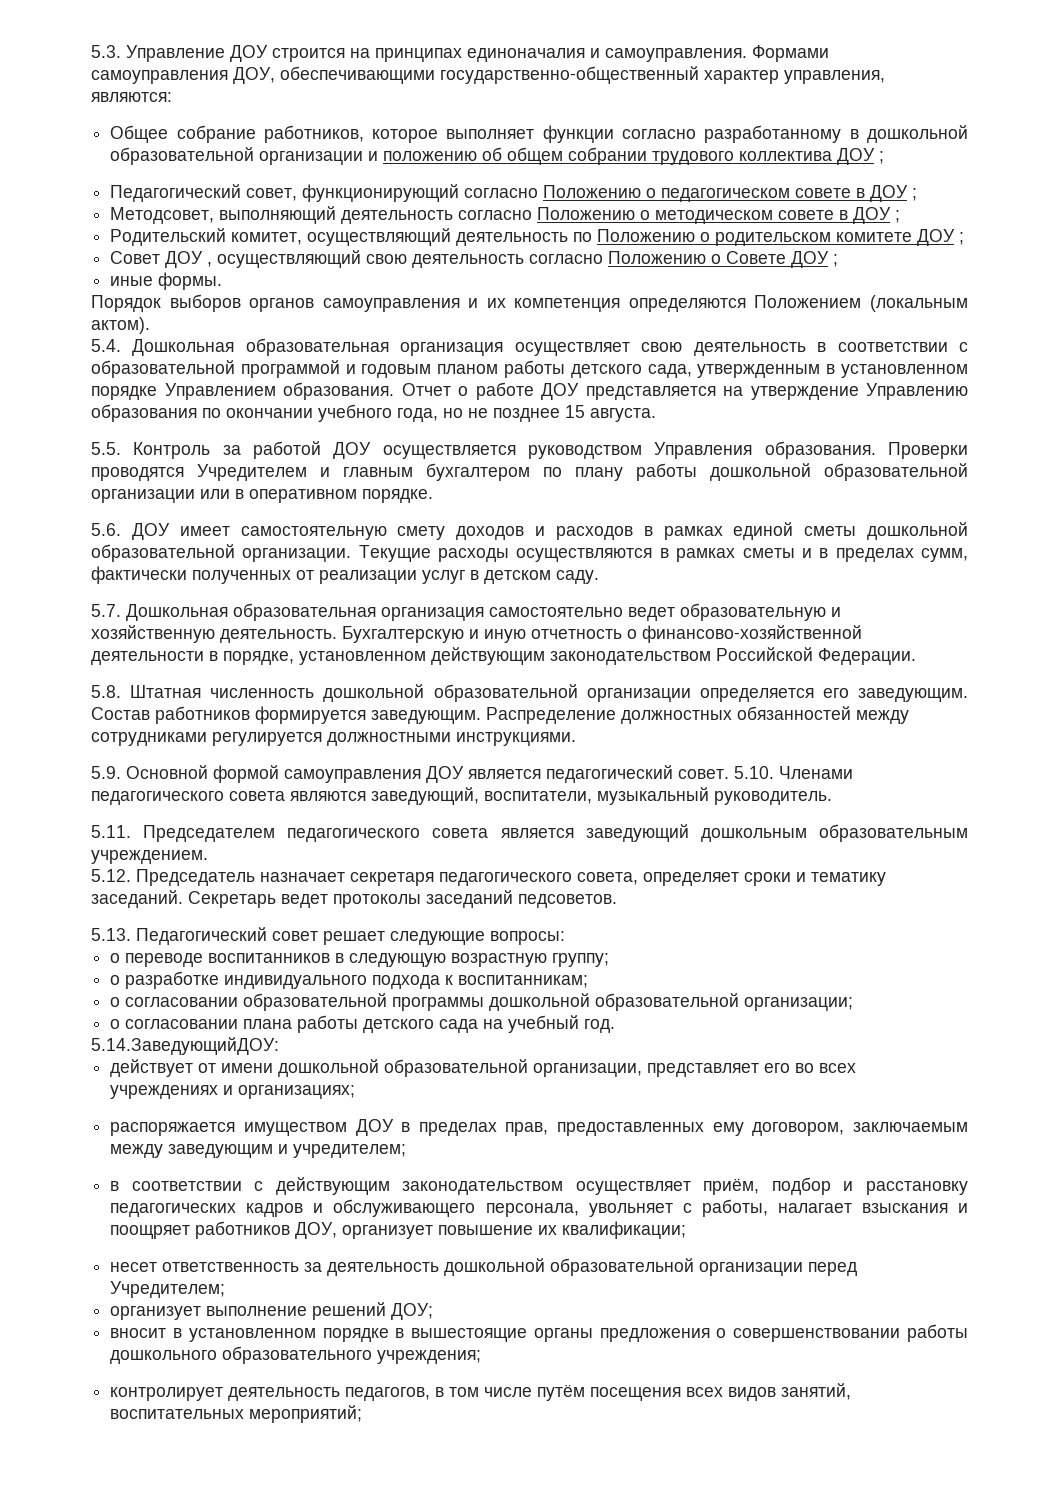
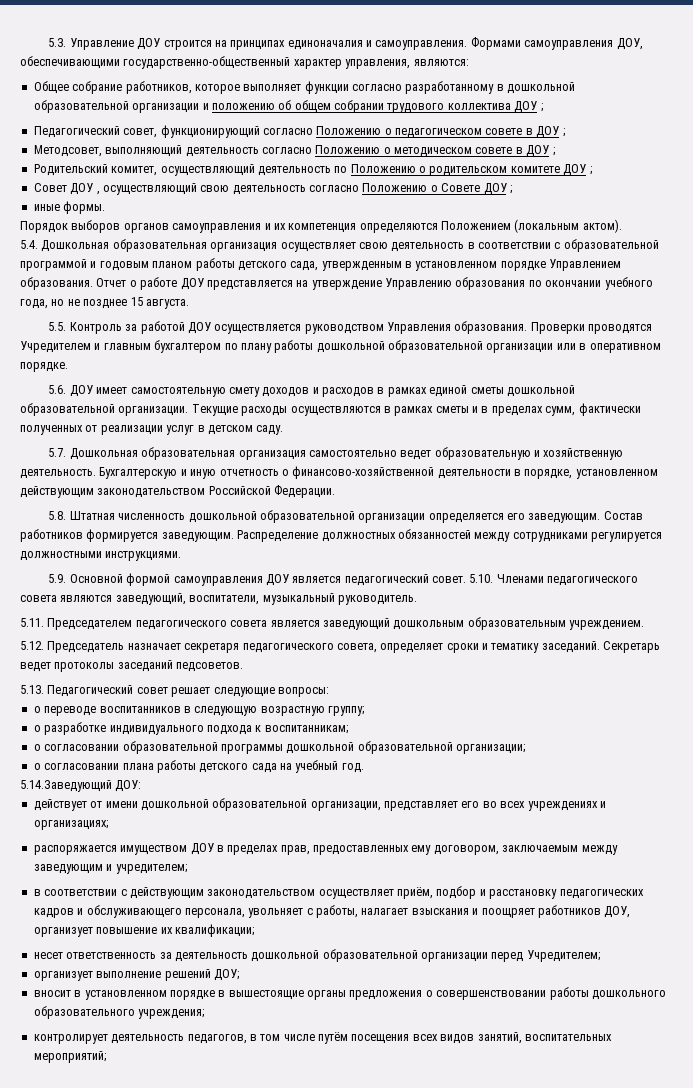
- 5.14.ЗаведующийДОУ:
+ 5.14.Заведующий ДОУ:

